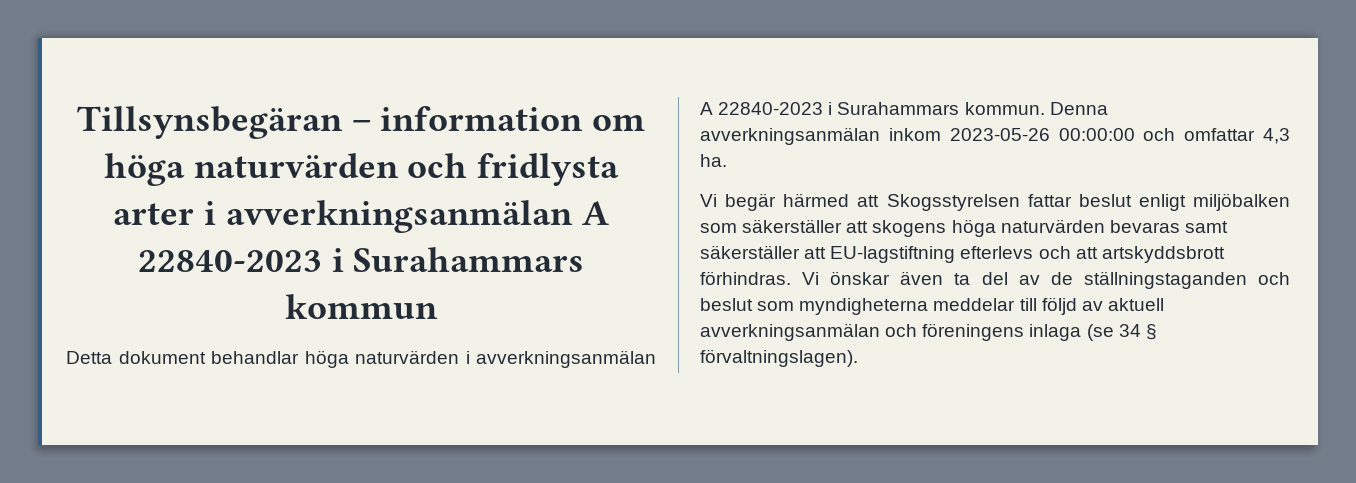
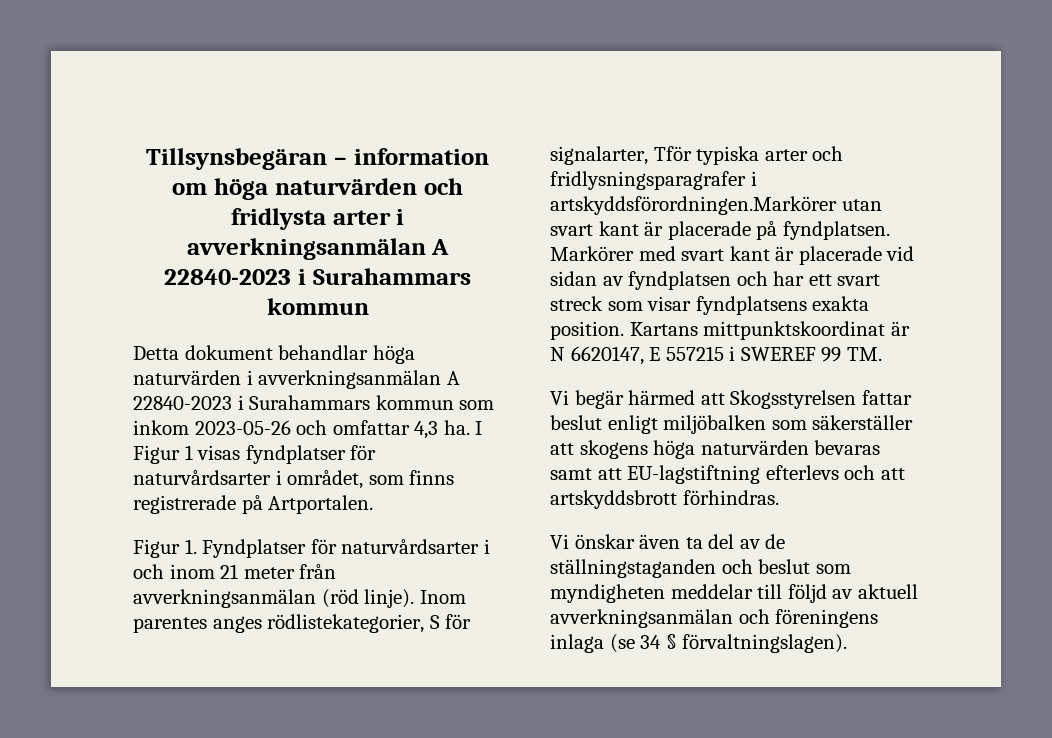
- Detta dokument behandlar höga naturvärden i avverkningsanmälan A 22840-2023 i Surahammars kommun. Denna avverkningsanmälan inkom 2023-05-26 00:00:00 och omfattar 4,3 ha.
+ Detta dokument behandlar höga naturvärden i avverkningsanmälan A 22840-2023 i Surahammars kommun som inkom 2023-05-26 och omfattar 4,3 ha. I Figur 1 visas fyndplatser för naturvårdsarter i området, som finns registrerade på Artportalen.
+ Figur 1. Fyndplatser för naturvårdsarter i och inom 21 meter från avverkningsanmälan (röd linje). Inom parentes anges rödlistekategorier, S för signalarter, Tför typiska arter och fridlysningsparagrafer i artskyddsförordningen.Markörer utan svart kant är placerade på fyndplatsen. Markörer med svart kant är placerade vid sidan av fyndplatsen och har ett svart streck som visar fyndplatsens exakta position. Kartans mittpunktskoordinat är N 6620147, E 557215 i SWEREF 99 TM.
- Vi begär härmed att Skogsstyrelsen fattar beslut enligt miljöbalken som säkerställer att skogens höga naturvärden bevaras samt säkerställer att EU-lagstiftning efterlevs och att artskyddsbrott förhindras. Vi önskar även ta del av de ställningstaganden och beslut som myndigheterna meddelar till följd av aktuell avverkningsanmälan och föreningens inlaga (se 34 § förvaltningslagen).
+ Vi begär härmed att Skogsstyrelsen fattar beslut enligt miljöbalken som säkerställer att skogens höga naturvärden bevaras samt att EU-lagstiftning efterlevs och att artskyddsbrott förhindras.
+ Vi önskar även ta del av de ställningstaganden och beslut som myndigheten meddelar till följd av aktuell avverkningsanmälan och föreningens inlaga (se 34 § förvaltningslagen).

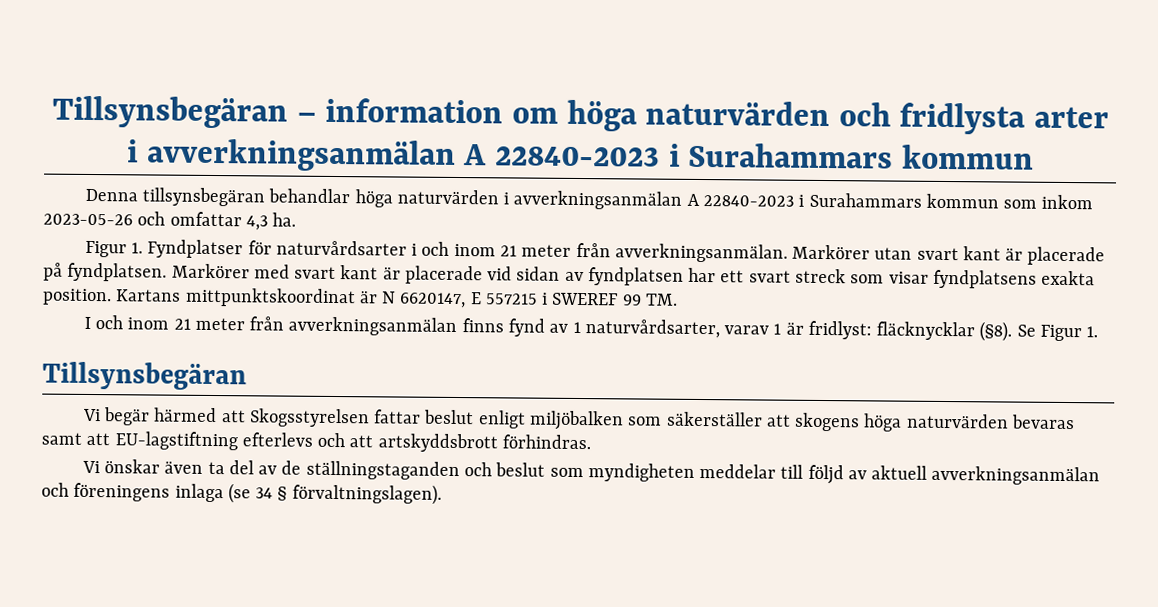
- Detta dokument behandlar höga naturvärden i avverkningsanmälan A 22840-2023 i Surahammars kommun som inkom 2023-05-26 och omfattar 4,3 ha. I Figur 1 visas fyndplatser för naturvårdsarter i området, som finns registrerade på Artportalen.
+ Denna tillsynsbegäran behandlar höga naturvärden i avverkningsanmälan A 22840-2023 i Surahammars kommun som inkom 2023-05-26 och omfattar 4,3 ha.
- Figur 1. Fyndplatser för naturvårdsarter i och inom 21 meter från avverkningsanmälan (röd linje). Inom parentes anges rödlistekategorier, S för signalarter, Tför typiska arter och fridlysningsparagrafer i artskyddsförordningen.Markörer utan svart kant är placerade på fyndplatsen.
+ Figur 1. Fyndplatser för naturvårdsarter i och inom 21 meter från avverkningsanmälan. Markörer utan svart kant är placerade på fyndplatsen.
- Markörer med svart kant är placerade vid sidan av fyndplatsen och har ett svart streck som visar fyndplatsens exakta position.
+ Markörer med svart kant är placerade vid sidan av fyndplatsen har ett svart streck som visar fyndplatsens exakta position.
+ I och inom 21 meter från avverkningsanmälan finns fynd av 1 naturvårdsarter, varav 1 är fridlyst: fläcknycklar (§8). Se Figur 1.
+ Tillsynsbegäran

